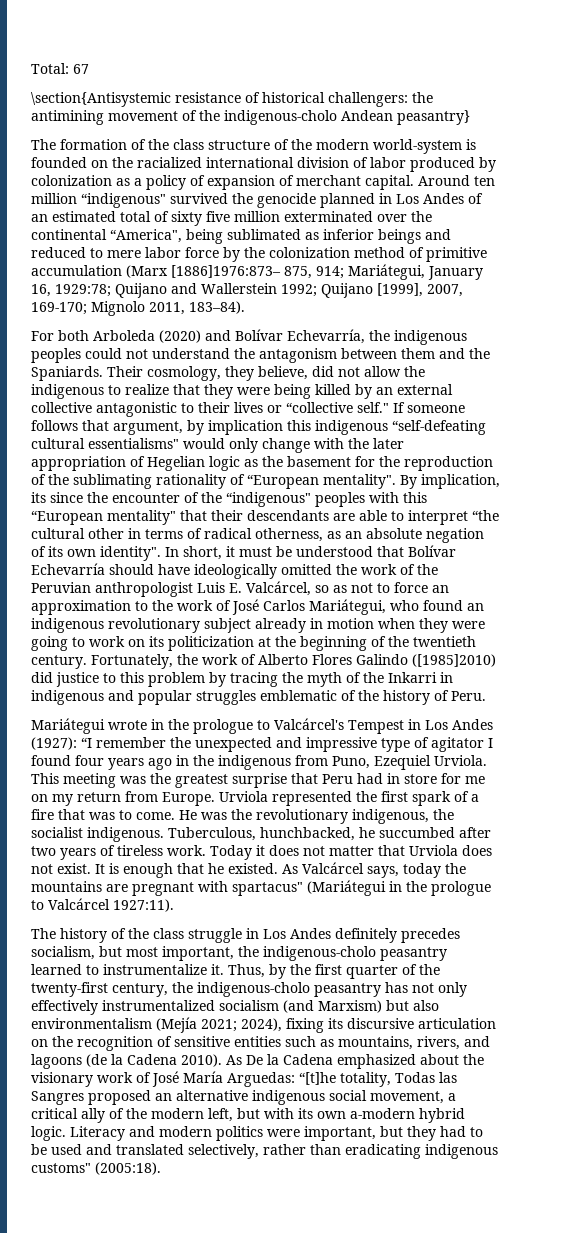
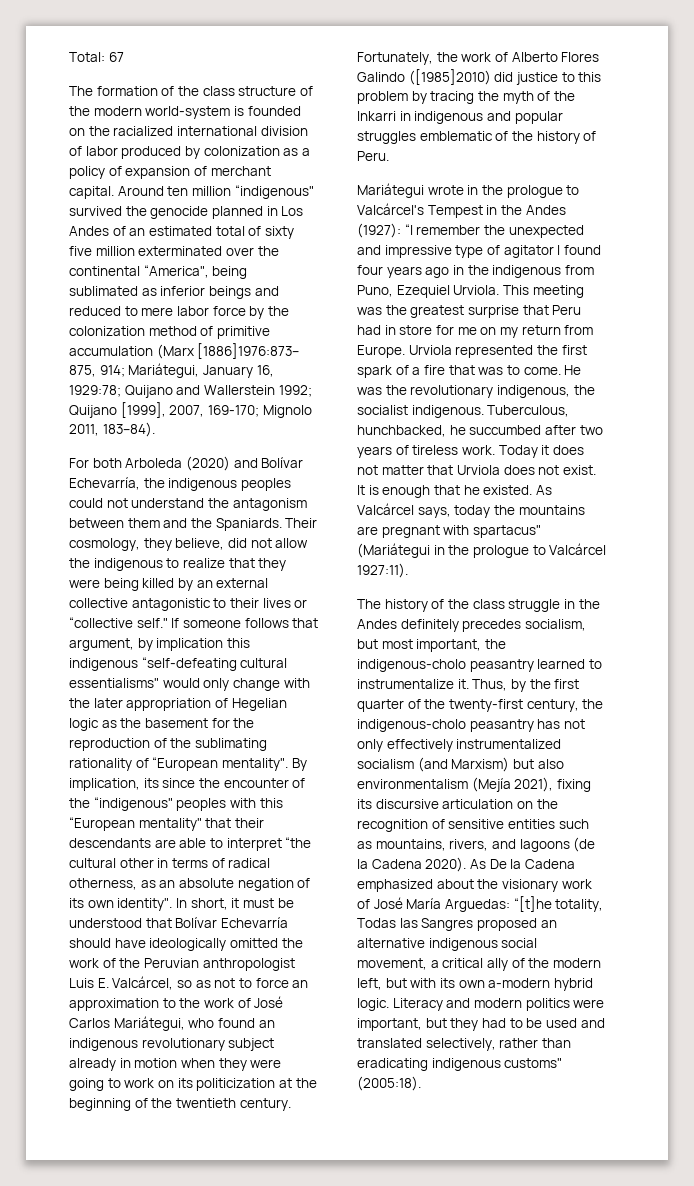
- \section{Antisystemic resistance of historical challengers: the antimining movement of the indigenous-cholo Andean peasantry}
- Mariátegui wrote in the prologue to Valcárcel's Tempest in Los Andes (1927): “I remember the unexpected and impressive type of agitator I found four years ago in the indigenous from Puno, Ezequiel Urviola.
+ Mariátegui wrote in the prologue to Valcárcel's Tempest in the Andes (1927): “I remember the unexpected and impressive type of agitator I found four years ago in the indigenous from Puno, Ezequiel Urviola.
- The history of the class struggle in Los Andes definitely precedes socialism, but most important, the indigenous-cholo peasantry learned to instrumentalize it.
+ The history of the class struggle in the Andes definitely precedes socialism, but most important, the indigenous-cholo peasantry learned to instrumentalize it.
- Thus, by the first quarter of the twenty-first century, the indigenous-cholo peasantry has not only effectively instrumentalized socialism (and Marxism) but also environmentalism (Mejía 2021; 2024), fixing its discursive articulation on the recognition of sensitive entities such as mountains, rivers, and lagoons (de la Cadena 2010).
+ Thus, by the first quarter of the twenty-first century, the indigenous-cholo peasantry has not only effectively instrumentalized socialism (and Marxism) but also environmentalism (Mejía 2021), fixing its discursive articulation on the recognition of sensitive entities such as mountains, rivers, and lagoons (de la Cadena 2020).

